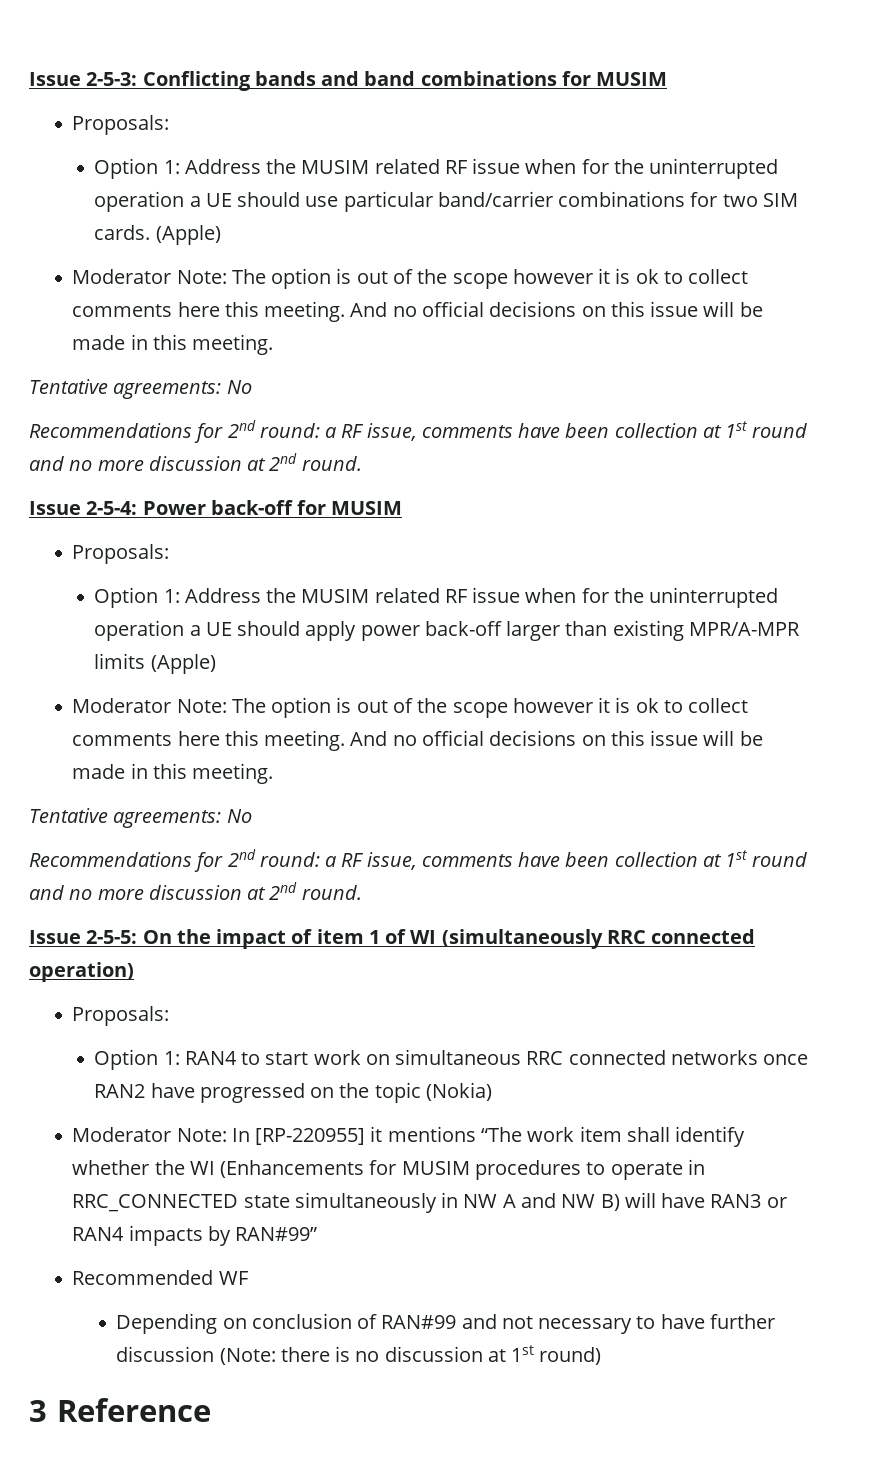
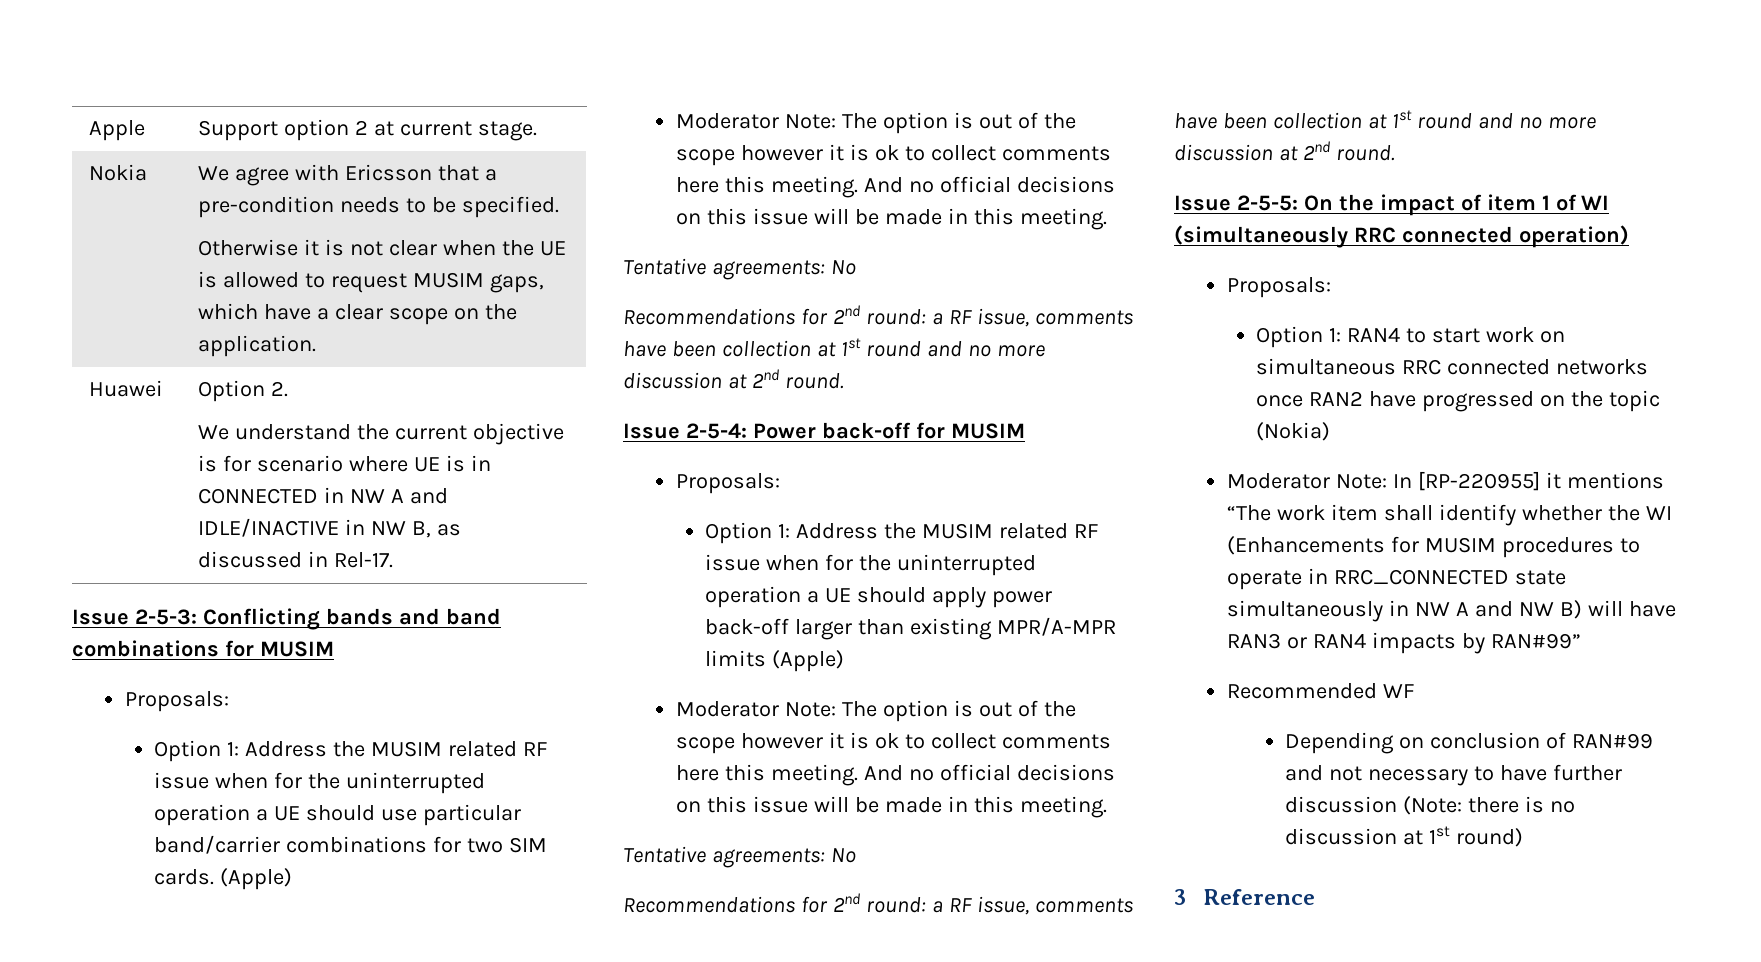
+ Apple | Support option 2 at current stage.
+ Nokia | We agree with Ericsson that a pre-condition needs to be specified.
+ Otherwise it is not clear when the UE is allowed to request MUSIM gaps, which have a clear scope on the application.
+ Huawei | Option 2.
+ We understand the current objective is for scenario where UE is in CONNECTED in NW A and IDLE/INACTIVE in NW B, as discussed in Rel-17.

